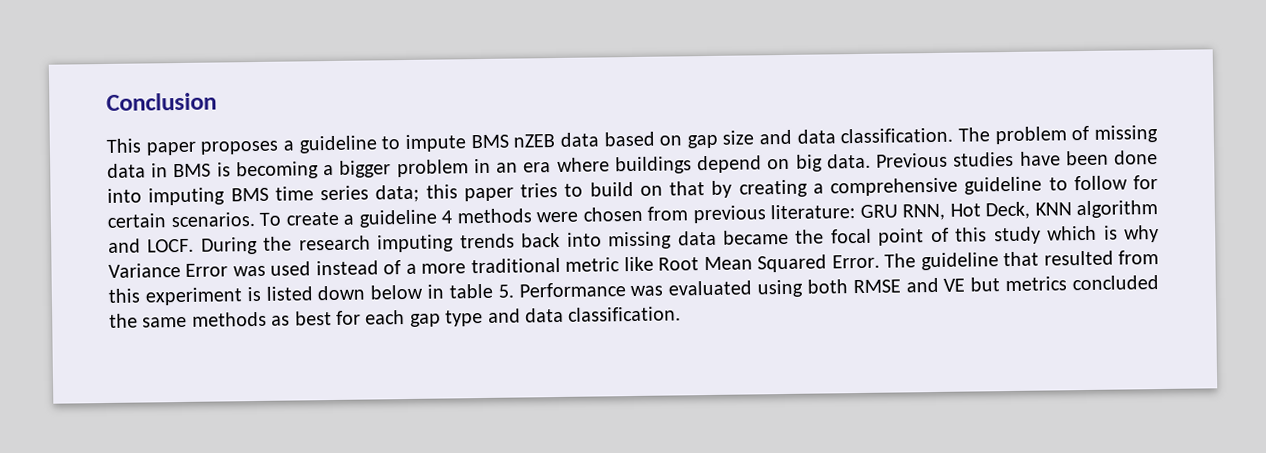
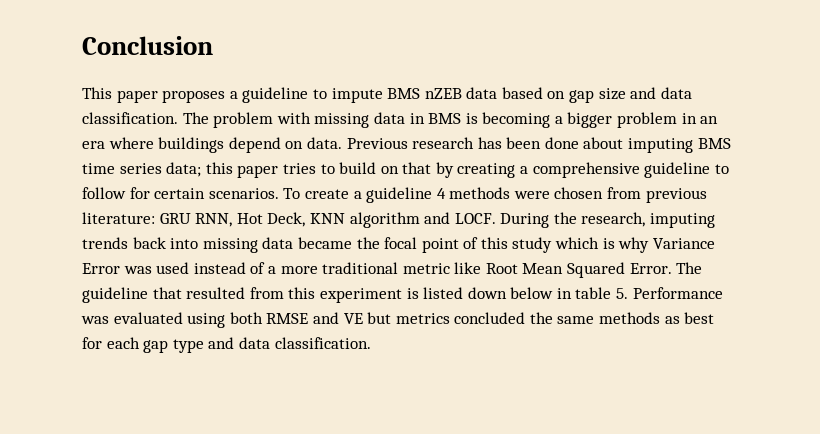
- The problem of missing data in BMS is becoming a bigger problem in an era where buildings depend on big data.
+ The problem with missing data in BMS is becoming a bigger problem in an era where buildings depend on data.
- Previous studies have been done into imputing BMS time series data; this paper tries to build on that by creating a comprehensive guideline to follow for certain scenarios.
+ Previous research has been done about imputing BMS time series data; this paper tries to build on that by creating a comprehensive guideline to follow for certain scenarios.
- During the research imputing trends back into missing data became the focal point of this study which is why Variance Error was used instead of a more traditional metric like Root Mean Squared Error.
+ During the research, imputing trends back into missing data became the focal point of this study which is why Variance Error was used instead of a more traditional metric like Root Mean Squared Error.

